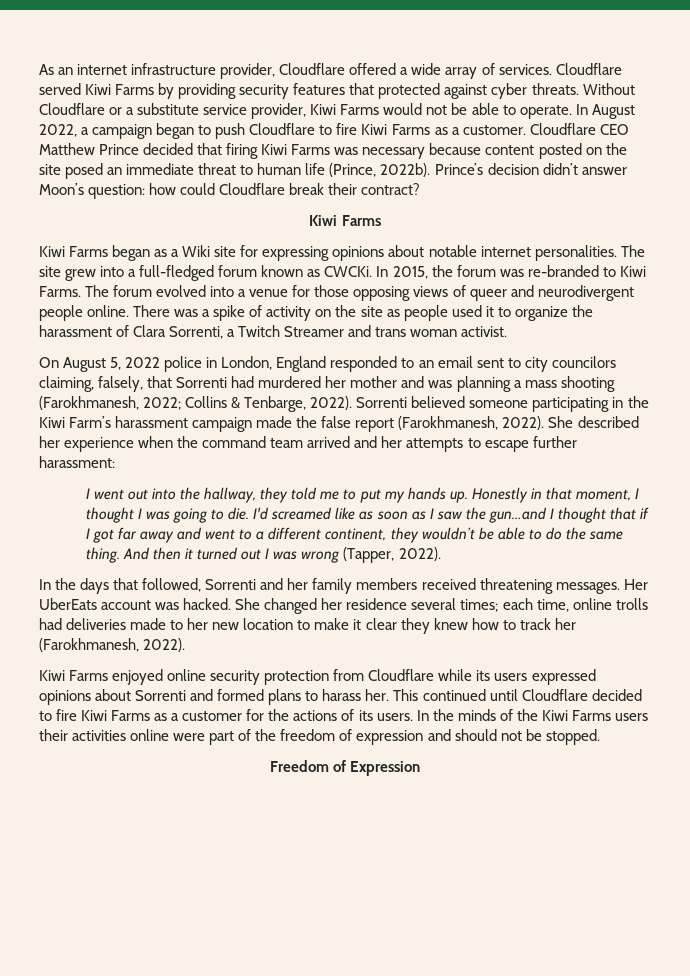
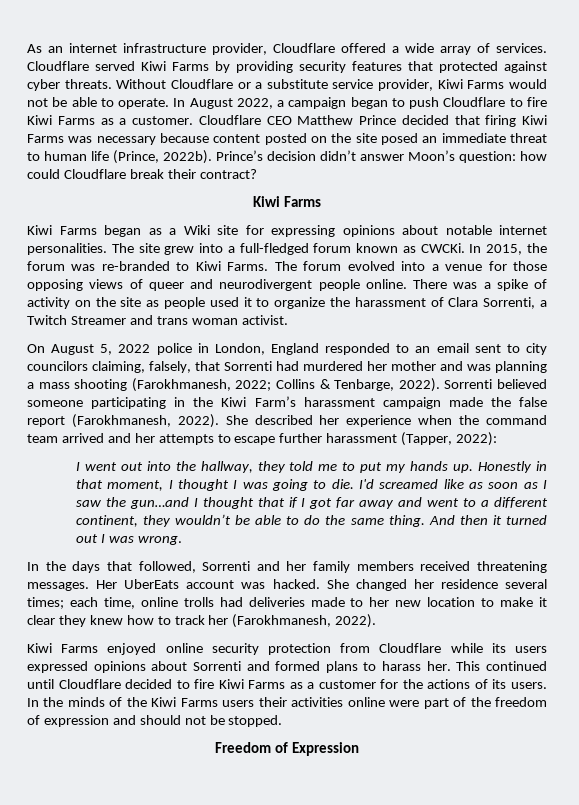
- She described her experience when the command team arrived and her attempts to escape further harassment:
+ She described her experience when the command team arrived and her attempts to escape further harassment (Tapper, 2022):
- And then it turned out I was wrong (Tapper, 2022).
+ And then it turned out I was wrong.

